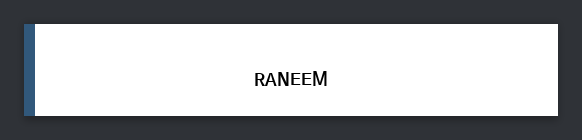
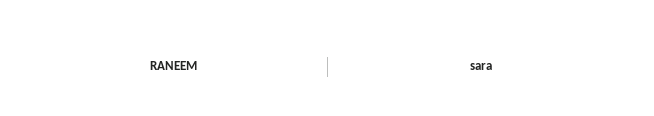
+ sara

